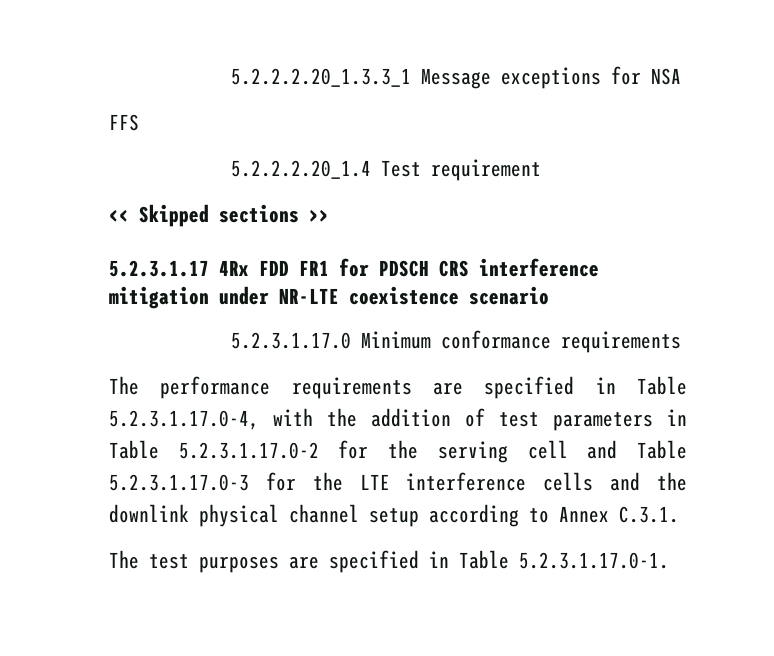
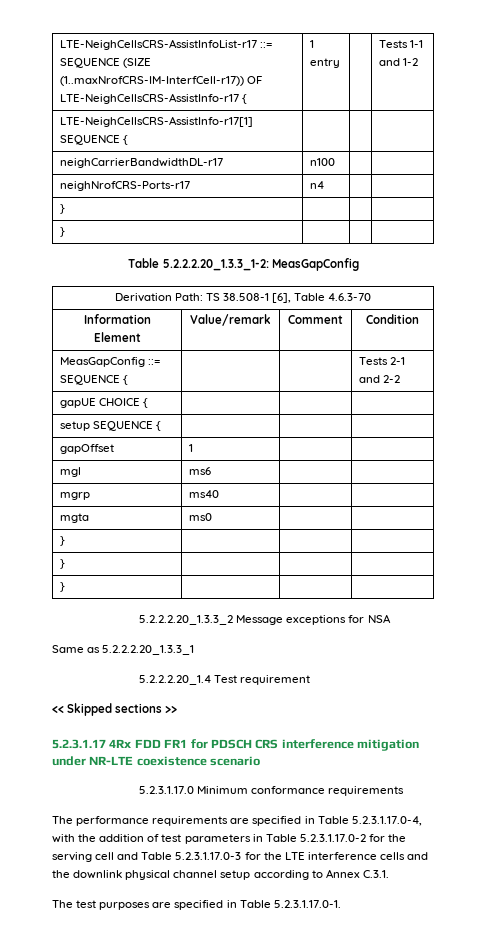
- 5.2.2.2.20_1.3.3_1 Message exceptions for NSA
+ LTE-NeighCellsCRS-AssistInfoList-r17 ::= SEQUENCE (SIZE (1..maxNrofCRS-IM-InterfCell-r17)) OF LTE-NeighCellsCRS-AssistInfo-r17 { | 1 entry | | Tests 1-1 and 1-2
+ LTE-NeighCellsCRS-AssistInfo-r17[1] SEQUENCE { | | |
+ neighCarrierBandwidthDL-r17 | n100 | |
+ neighNrofCRS-Ports-r17 | n4 | |
+ } | | |
+ } | | |
+ Table 5.2.2.2.20_1.3.3_1-2: MeasGapConfig
+ Derivation Path: TS 38.508-1 [6], Table 4.6.3-70
+ Information Element | Value/remark | Comment | Condition
+ MeasGapConfig ::= SEQUENCE { | | | Tests 2-1 and 2-2
+ gapUE CHOICE { | | |
+ setup SEQUENCE { | | |
+ gapOffset | 1 | |
+ mgl | ms6 | |
+ mgrp | ms40 | |
+ mgta | ms0 | |
+ } | | |
+ } | | |
+ } | | |
+ 5.2.2.2.20_1.3.3_2 Message exceptions for NSA
- FFS
+ Same as 5.2.2.2.20_1.3.3_1

